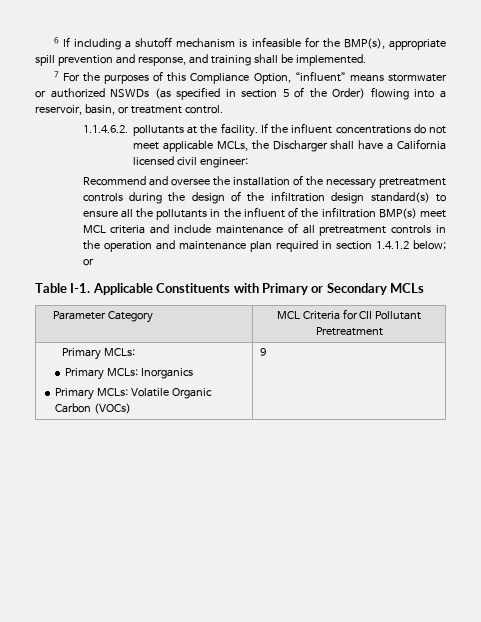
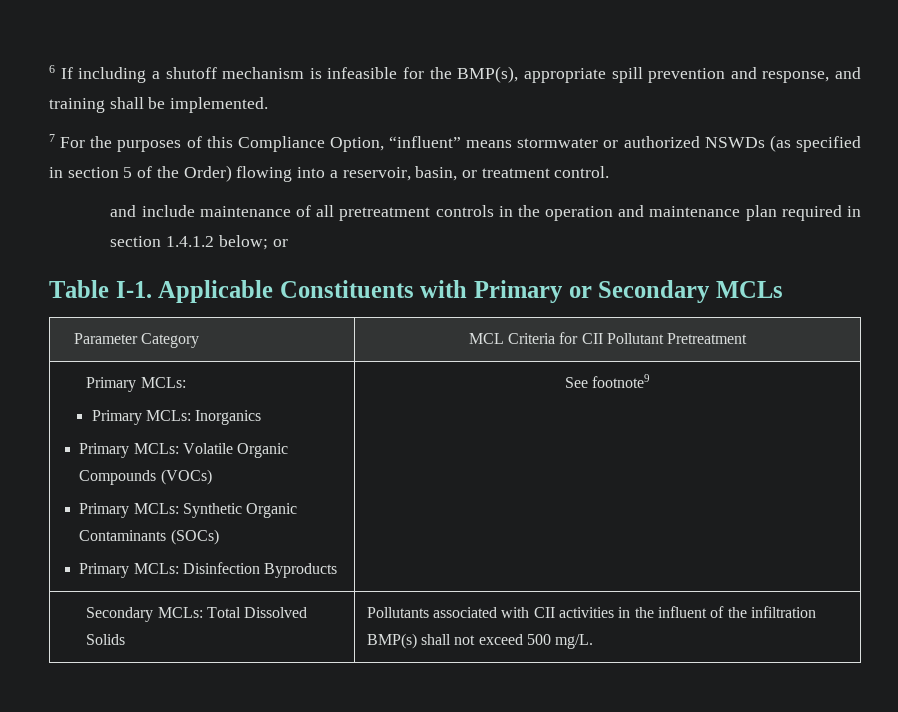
- 1.1.4.6.2. pollutants at the facility. If the influent concentrations do not meet applicable MCLs, the Discharger shall have a California licensed civil engineer:
- Recommend and oversee the installation of the necessary pretreatment controls during the design of the infiltration design standard(s) to ensure all the pollutants in the influent of the infiltration BMP(s) meet MCL criteria and include maintenance of all pretreatment controls in the operation and maintenance plan required in section 1.4.1.2 below; or
+ and include maintenance of all pretreatment controls in the operation and maintenance plan required in section 1.4.1.2 below; or
  Parameter Category | MCL Criteria for CII Pollutant Pretreatment
  Primary MCLs:
  Primary MCLs: Inorganics
- Primary MCLs: Volatile Organic Carbon (VOCs) | 9
+ Primary MCLs: Volatile Organic Compounds (VOCs)
+ Primary MCLs: Synthetic Organic Contaminants (SOCs)
+ Primary MCLs: Disinfection Byproducts | See footnote9
+ Secondary MCLs: Total Dissolved Solids | Pollutants associated with CII activities in the influent of the infiltration BMP(s) shall not exceed 500 mg/L.

